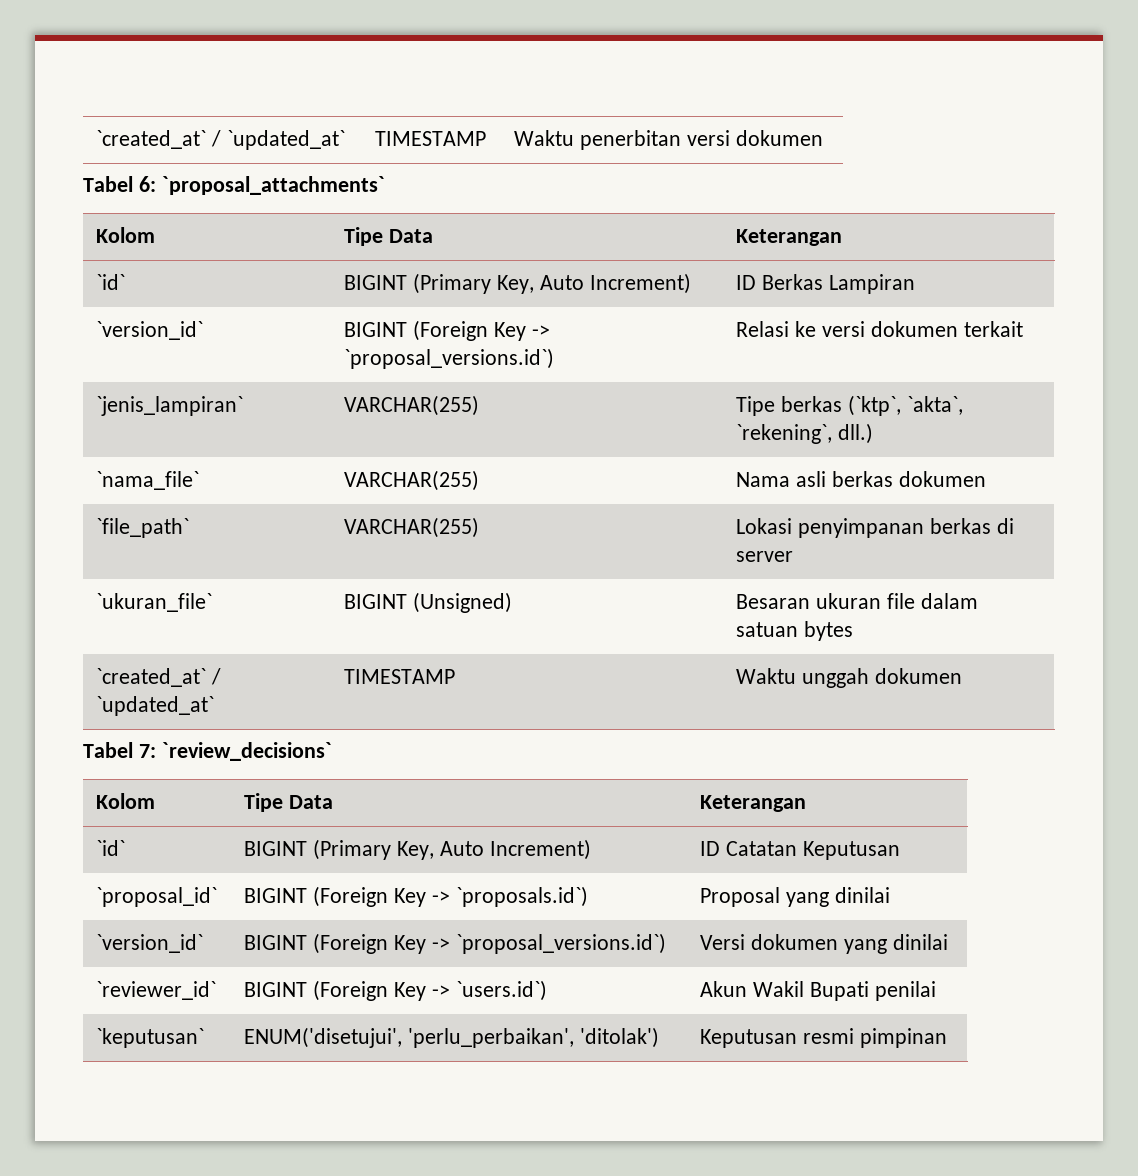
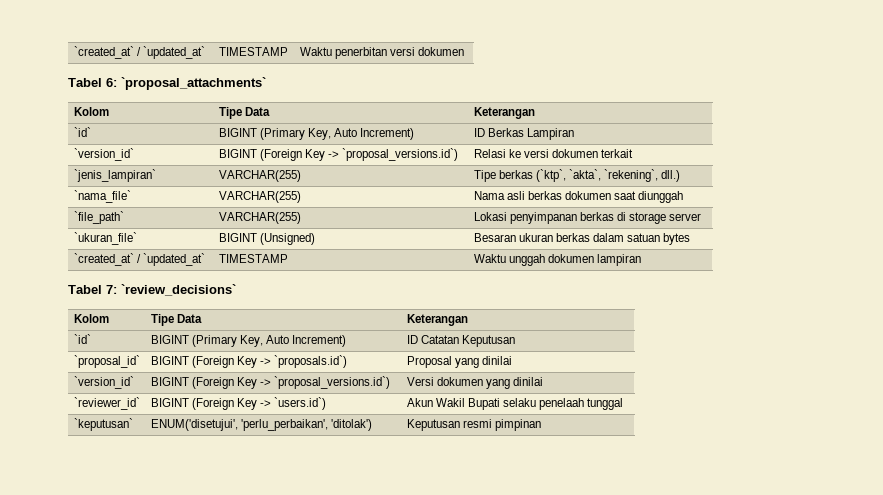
- `nama_file` | VARCHAR(255) | Nama asli berkas dokumen
+ `nama_file` | VARCHAR(255) | Nama asli berkas dokumen saat diunggah
- `file_path` | VARCHAR(255) | Lokasi penyimpanan berkas di server
+ `file_path` | VARCHAR(255) | Lokasi penyimpanan berkas di storage server
- `ukuran_file` | BIGINT (Unsigned) | Besaran ukuran file dalam satuan bytes
+ `ukuran_file` | BIGINT (Unsigned) | Besaran ukuran berkas dalam satuan bytes
- `created_at` / `updated_at` | TIMESTAMP | Waktu unggah dokumen
+ `created_at` / `updated_at` | TIMESTAMP | Waktu unggah dokumen lampiran
- `reviewer_id` | BIGINT (Foreign Key -> `users.id`) | Akun Wakil Bupati penilai
+ `reviewer_id` | BIGINT (Foreign Key -> `users.id`) | Akun Wakil Bupati selaku penelaah tunggal

